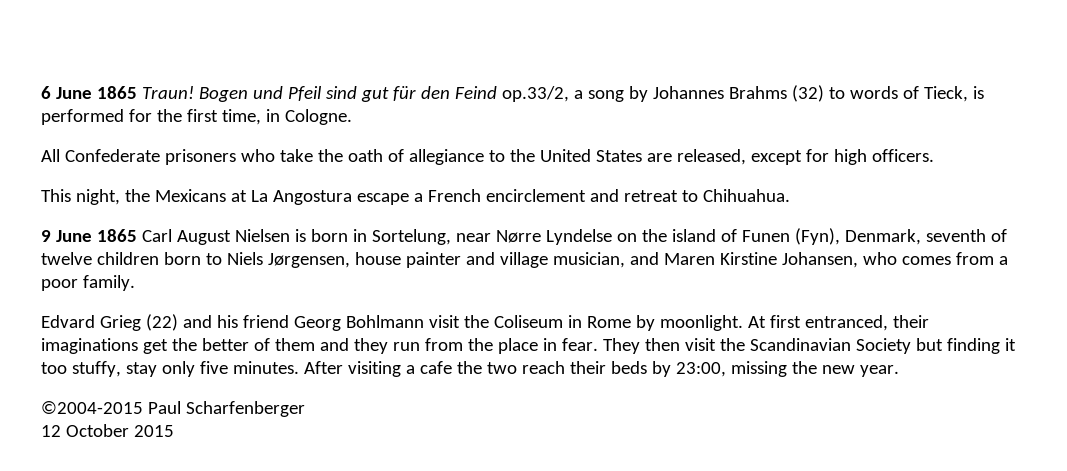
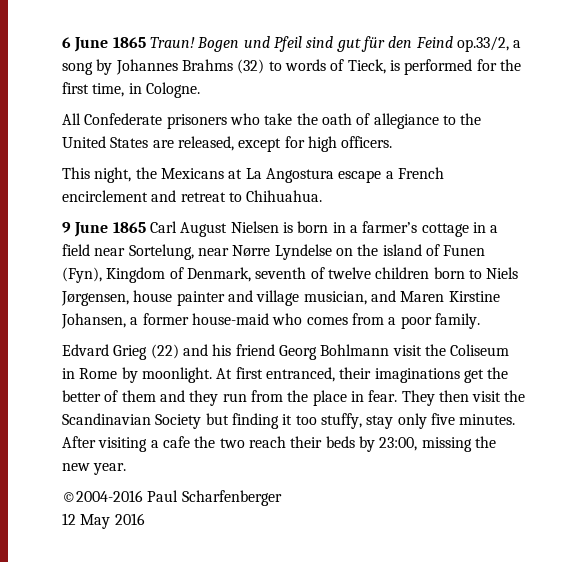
- 9 June 1865 Carl August Nielsen is born in Sortelung, near Nørre Lyndelse on the island of Funen (Fyn), Denmark, seventh of twelve children born to Niels Jørgensen, house painter and village musician, and Maren Kirstine Johansen, who comes from a poor family.
+ 9 June 1865 Carl August Nielsen is born in a farmer’s cottage in a field near Sortelung, near Nørre Lyndelse on the island of Funen (Fyn), Kingdom of Denmark, seventh of twelve children born to Niels Jørgensen, house painter and village musician, and Maren Kirstine Johansen, a former house-maid who comes from a poor family.
- ©2004-2015 Paul Scharfenberger
+ ©2004-2016 Paul Scharfenberger
- 12 October 2015
+ 12 May 2016

